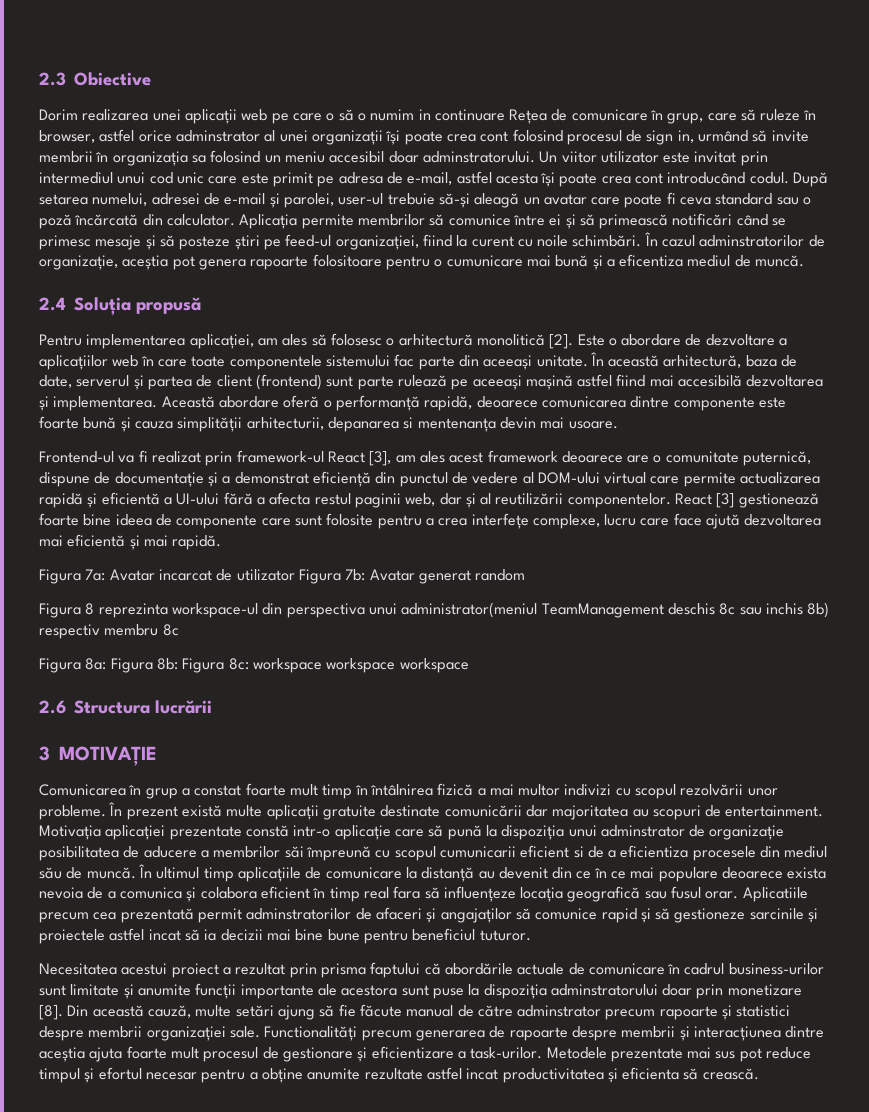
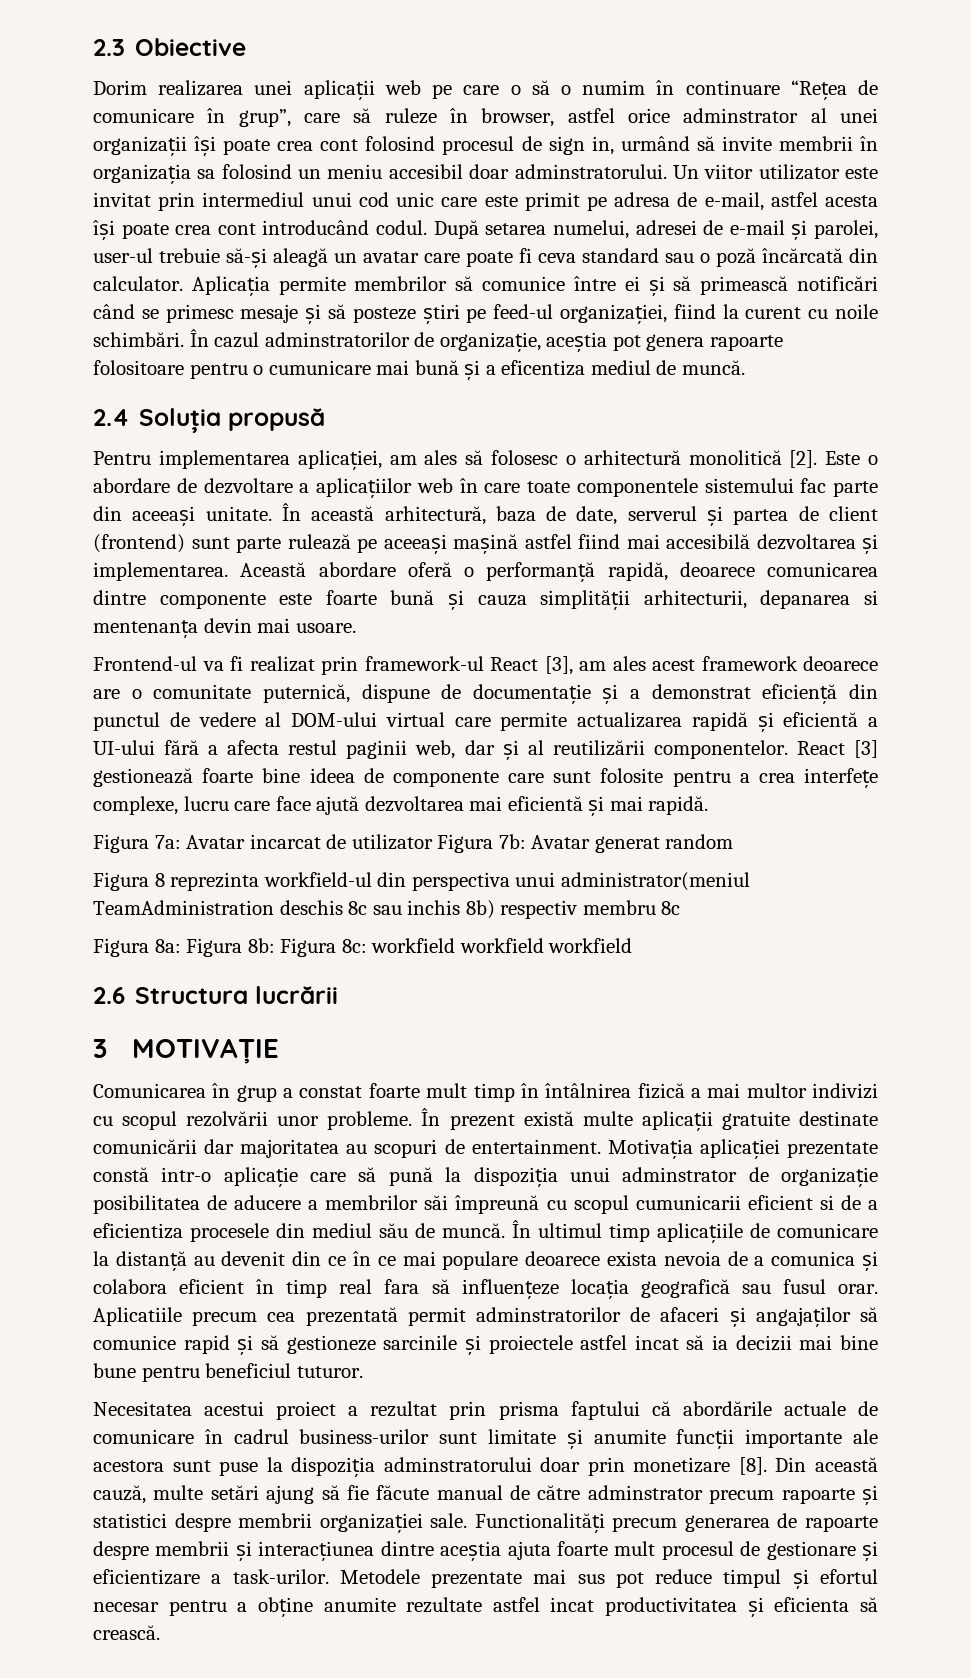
- Dorim realizarea unei aplicații web pe care o să o numim in continuare Rețea de comunicare în grup, care să ruleze în browser, astfel orice adminstrator al unei organizații își poate crea cont folosind procesul de sign in, urmând să invite membrii în organizația sa folosind un meniu accesibil doar adminstratorului.
+ Dorim realizarea unei aplicații web pe care o să o numim în continuare “Rețea de comunicare în grup”, care să ruleze în browser, astfel orice adminstrator al unei organizații își poate crea cont folosind procesul de sign in, urmând să invite membrii în organizația sa folosind un meniu accesibil doar adminstratorului.
- Figura 8 reprezinta workspace-ul din perspectiva unui administrator(meniul TeamManagement deschis 8c sau inchis 8b) respectiv membru 8c
+ Figura 8 reprezinta workfield-ul din perspectiva unui administrator(meniul TeamAdministration deschis 8c sau inchis 8b) respectiv membru 8c
- Figura 8a: Figura 8b: Figura 8c: workspace workspace workspace
+ Figura 8a: Figura 8b: Figura 8c: workfield workfield workfield

